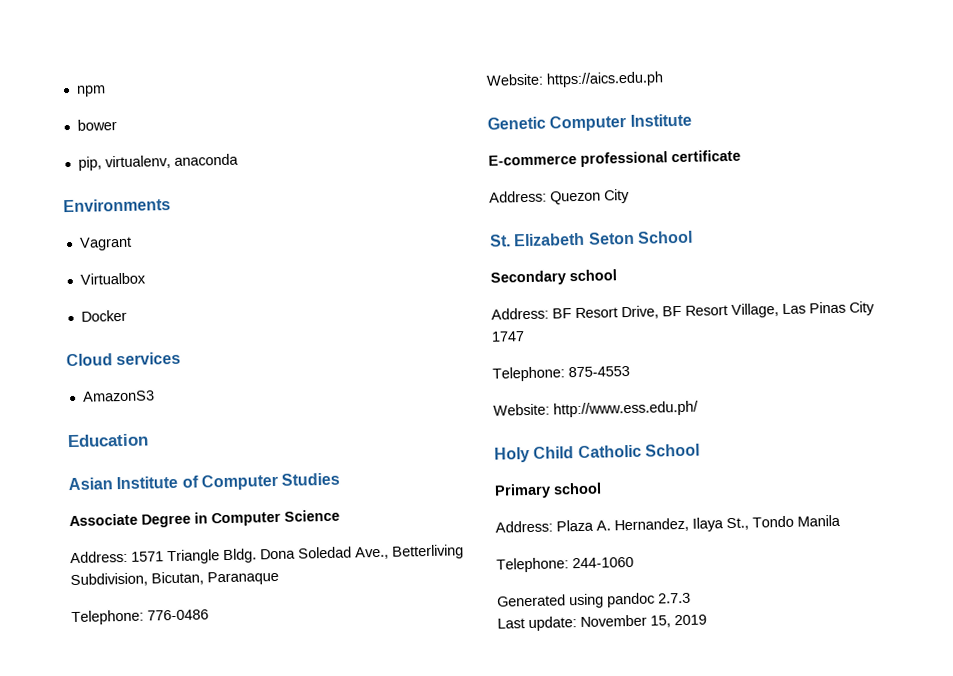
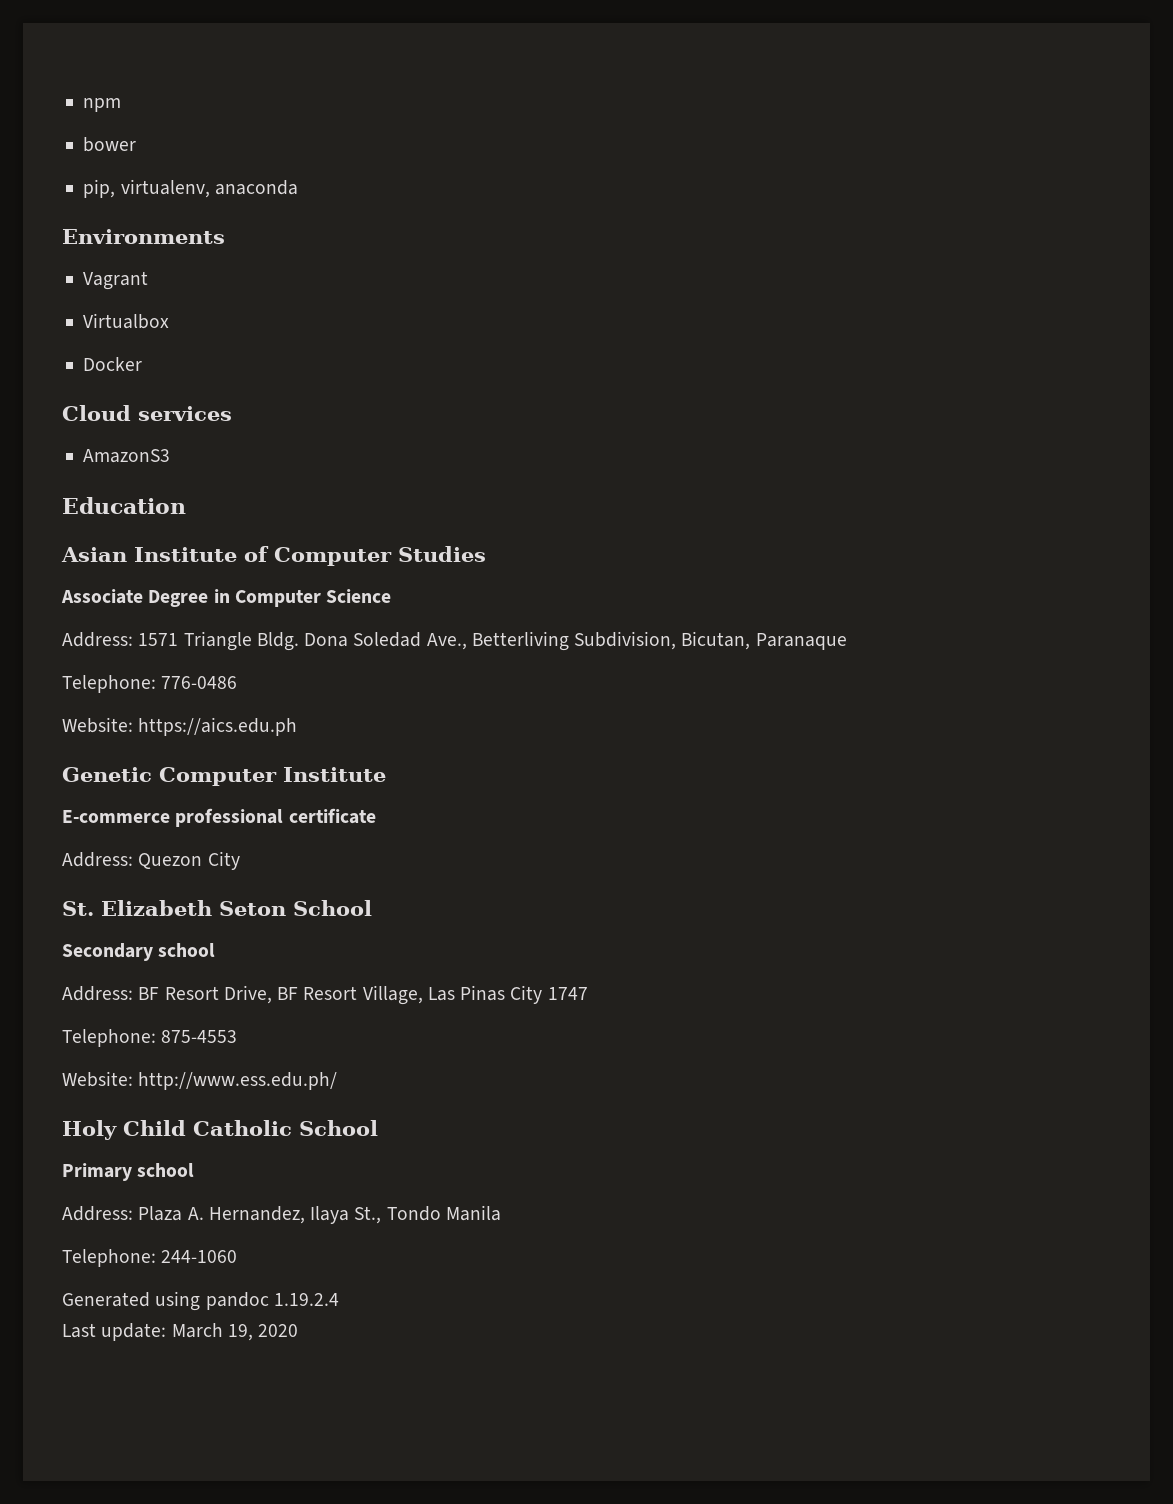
- Generated using pandoc 2.7.3
+ Generated using pandoc 1.19.2.4
- Last update: November 15, 2019
+ Last update: March 19, 2020

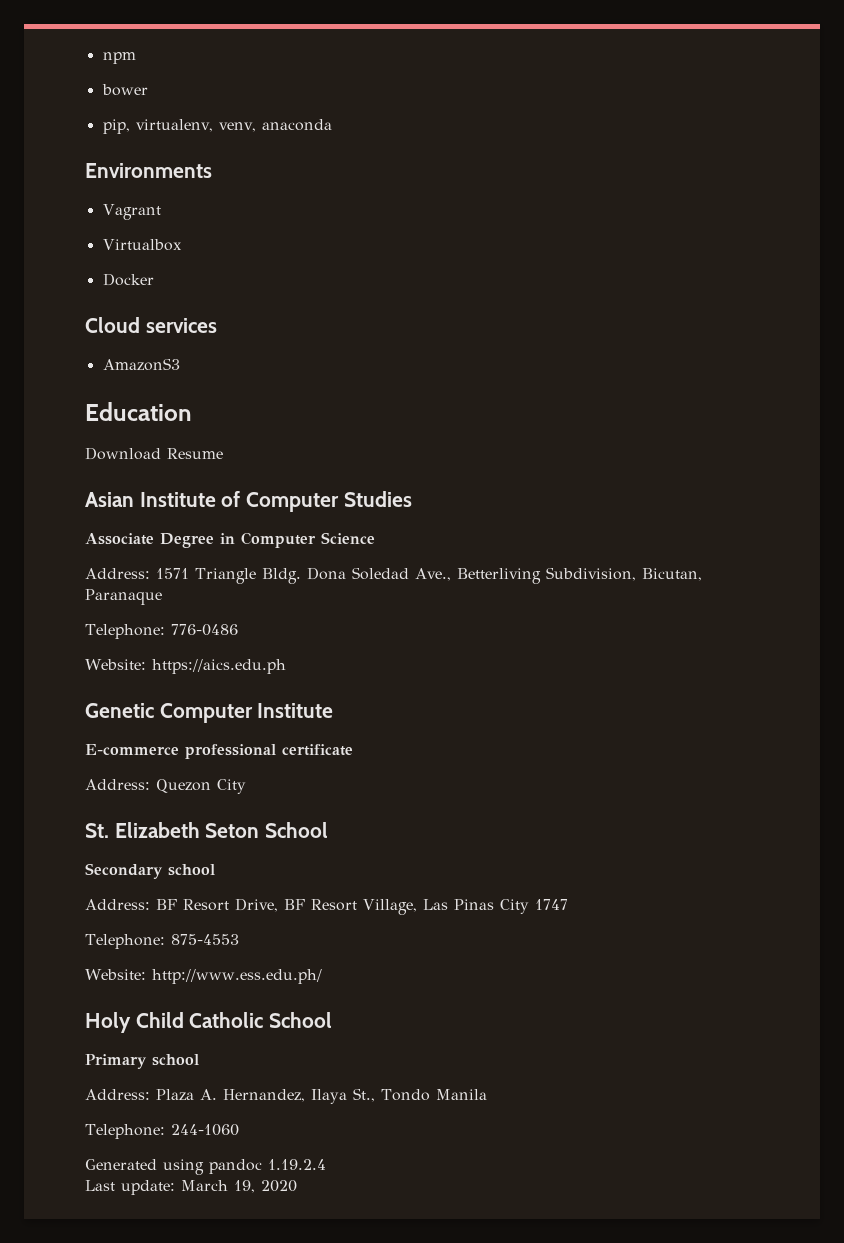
- pip, virtualenv, anaconda
+ pip, virtualenv, venv, anaconda
+ Download Resume

